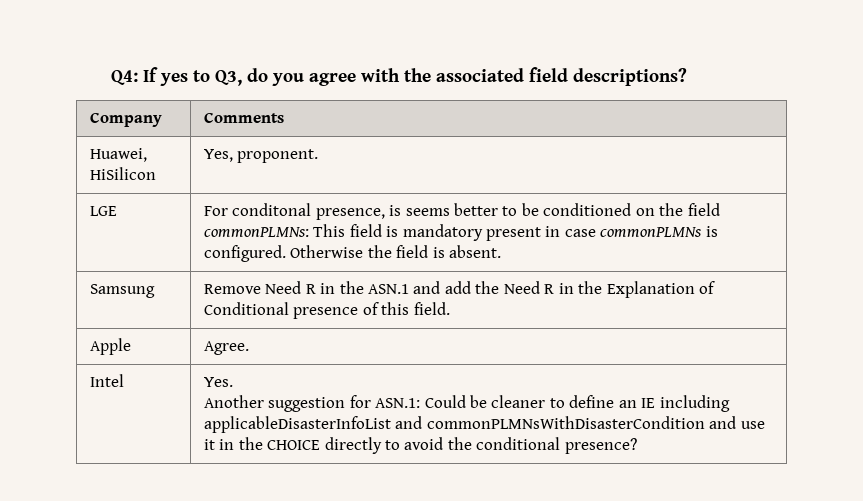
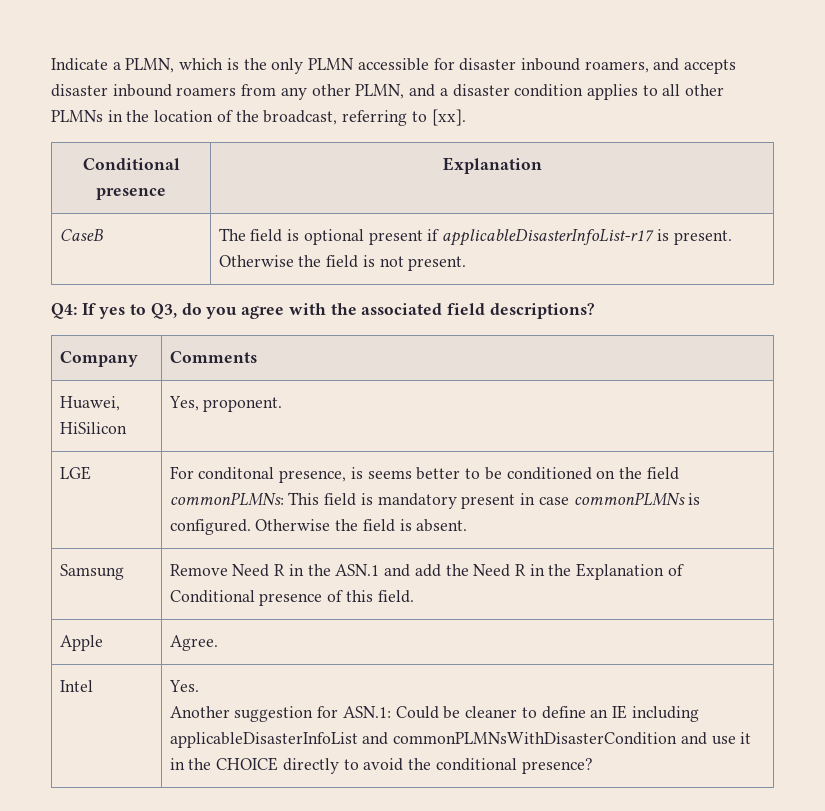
+ Indicate a PLMN, which is the only PLMN accessible for disaster inbound roamers, and accepts disaster inbound roamers from any other PLMN, and a disaster condition applies to all other PLMNs in the location of the broadcast, referring to [xx].
+ Conditional presence | Explanation
+ CaseB | The field is optional present if applicableDisasterInfoList-r17 is present. Otherwise the field is not present.

